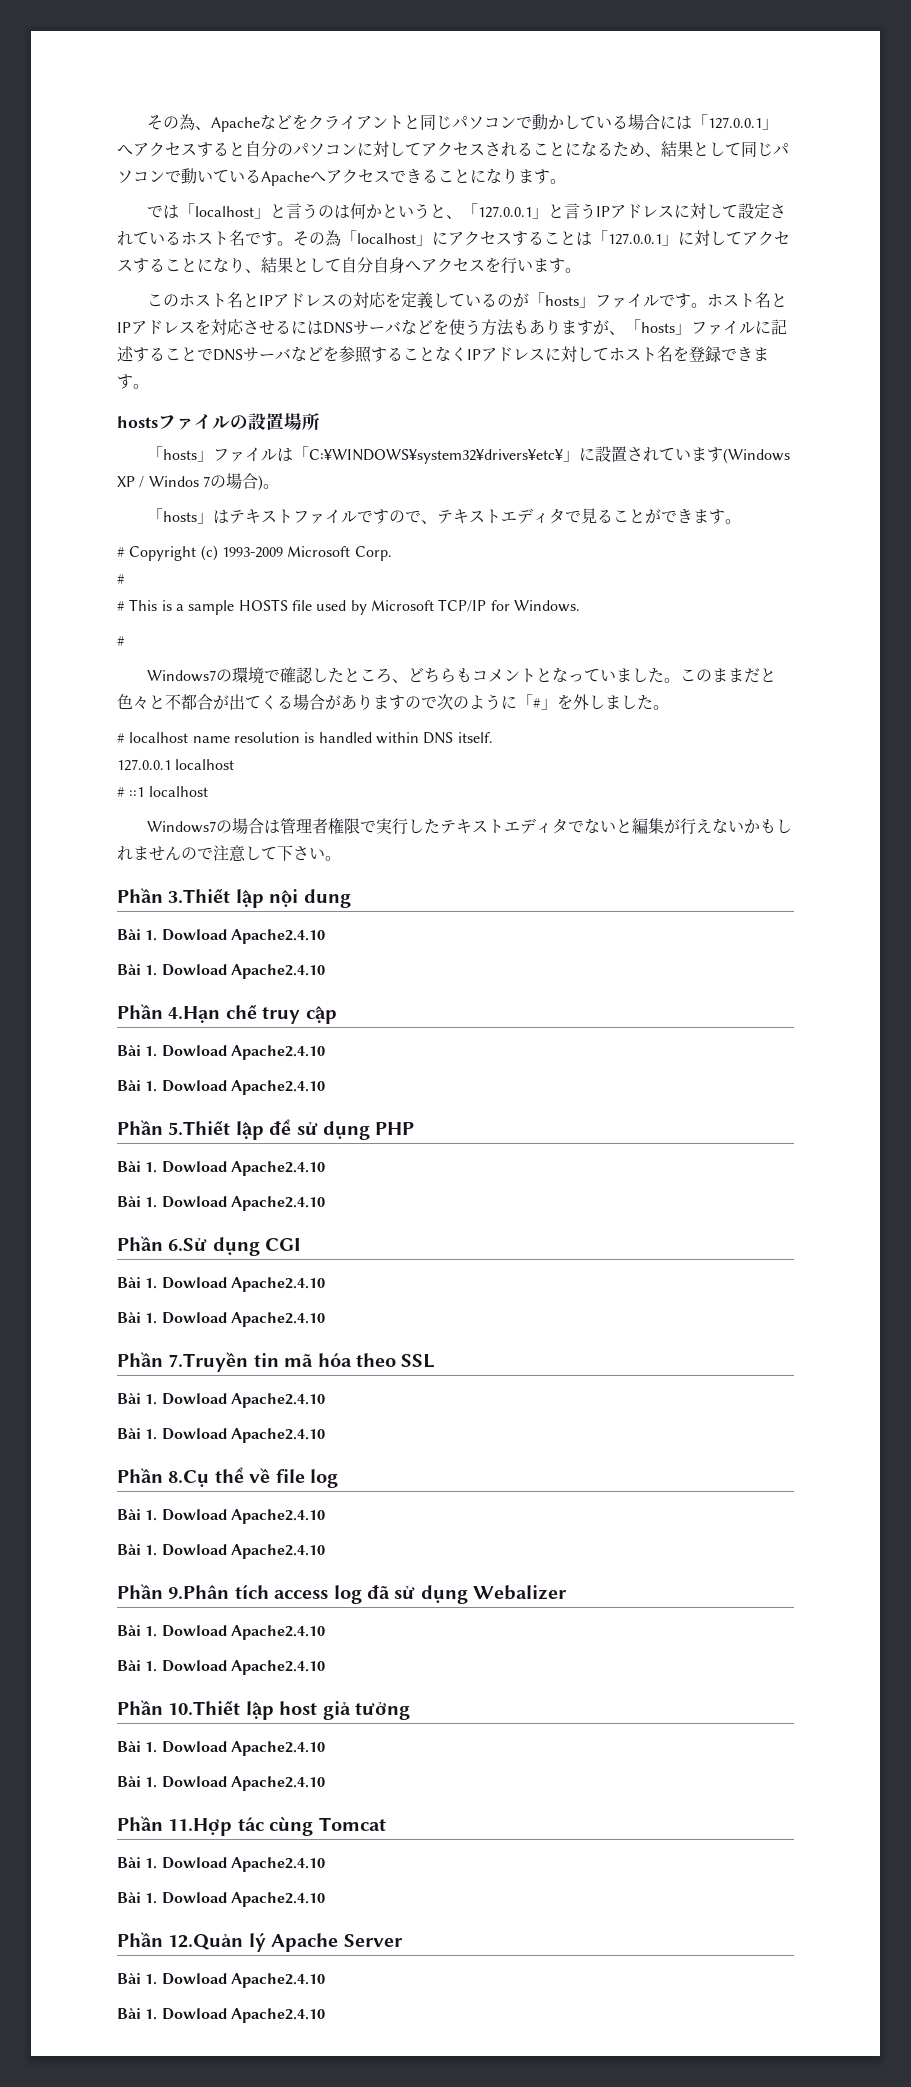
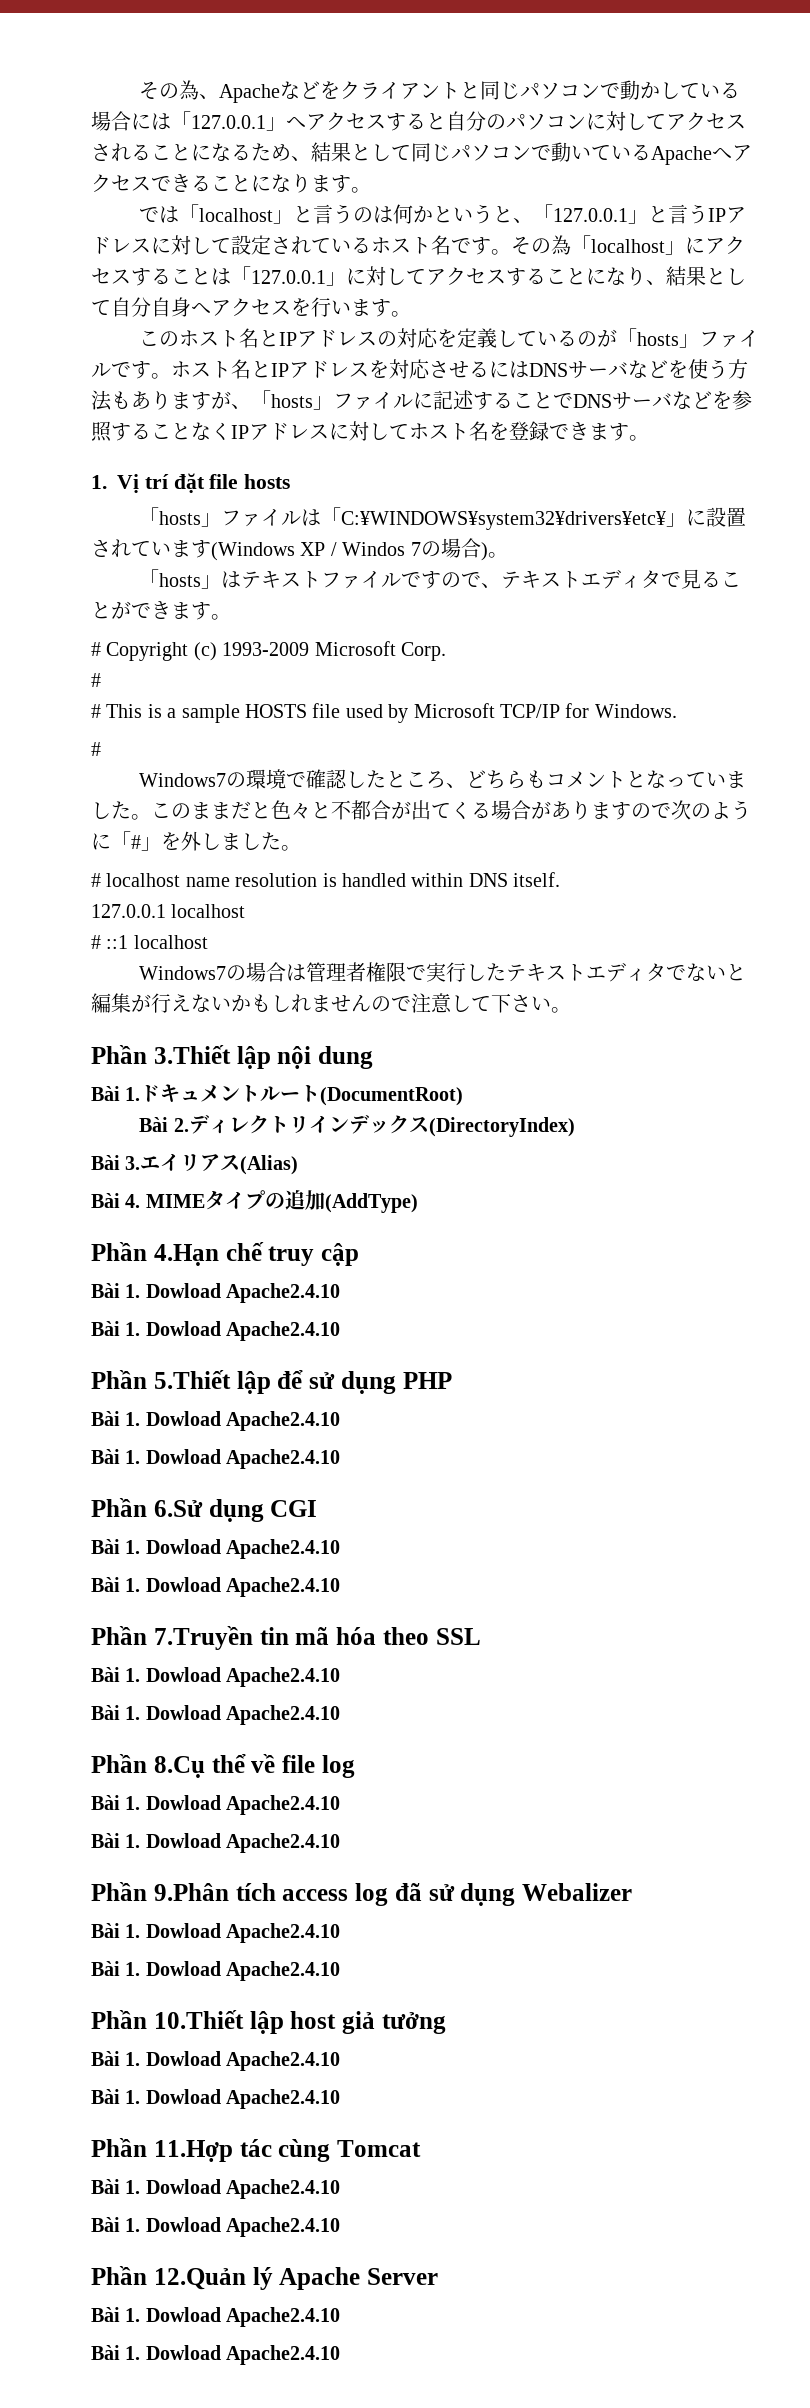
- hostsファイルの設置場所
+ 1. Vị trí đặt file hosts
  Phần 3.Thiết lập nội dung
- Bài 1. Dowload Apache2.4.10
- Bài 1. Dowload Apache2.4.10
+ Bài 1.ドキュメントルート(DocumentRoot)
+ Bài 2.ディレクトリインデックス(DirectoryIndex)
+ Bài 3.エイリアス(Alias)
+ Bài 4. MIMEタイプの追加(AddType)

